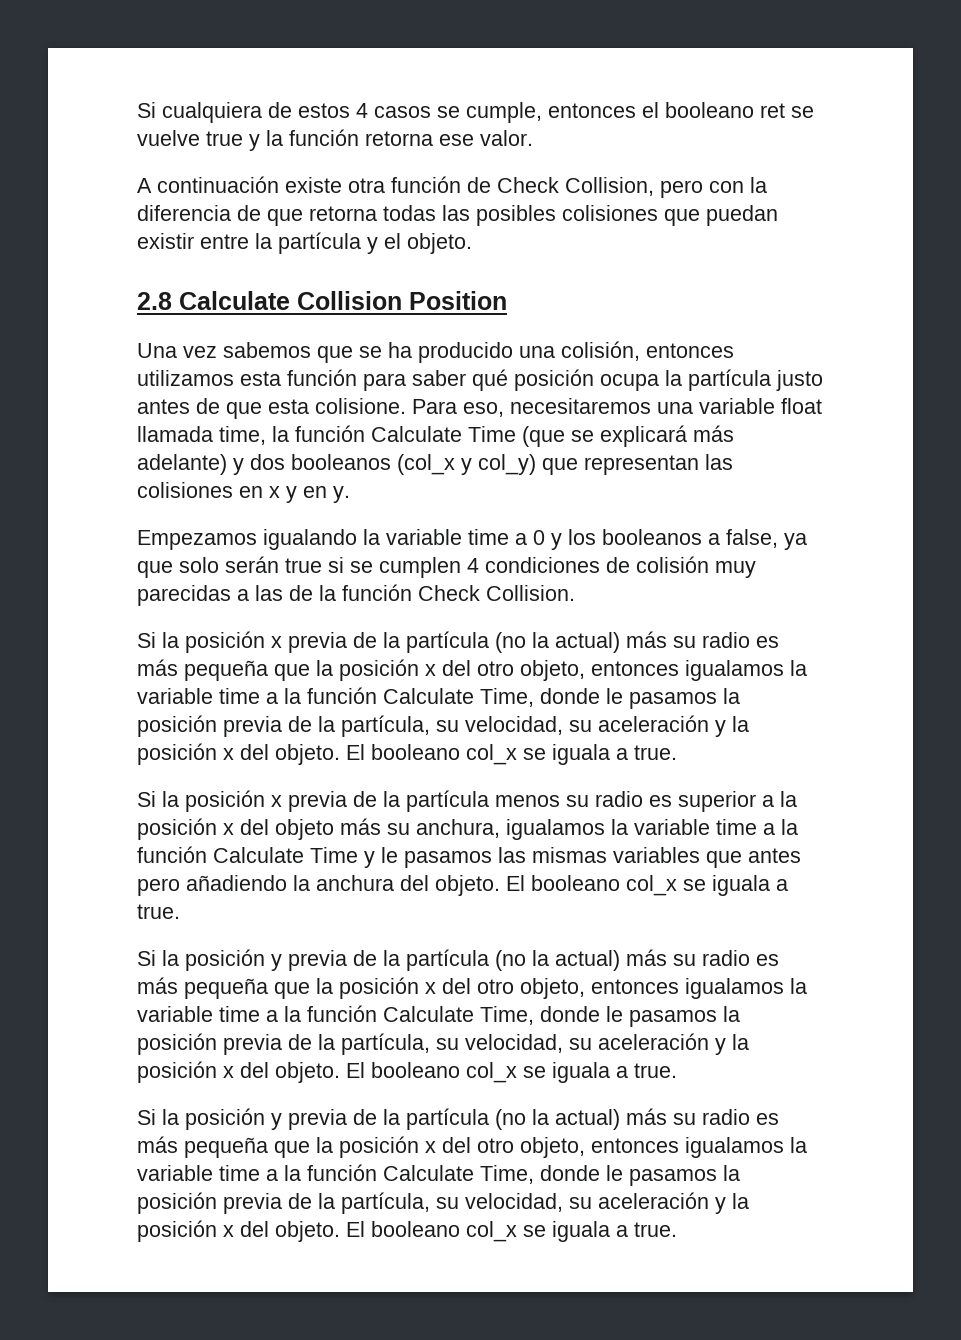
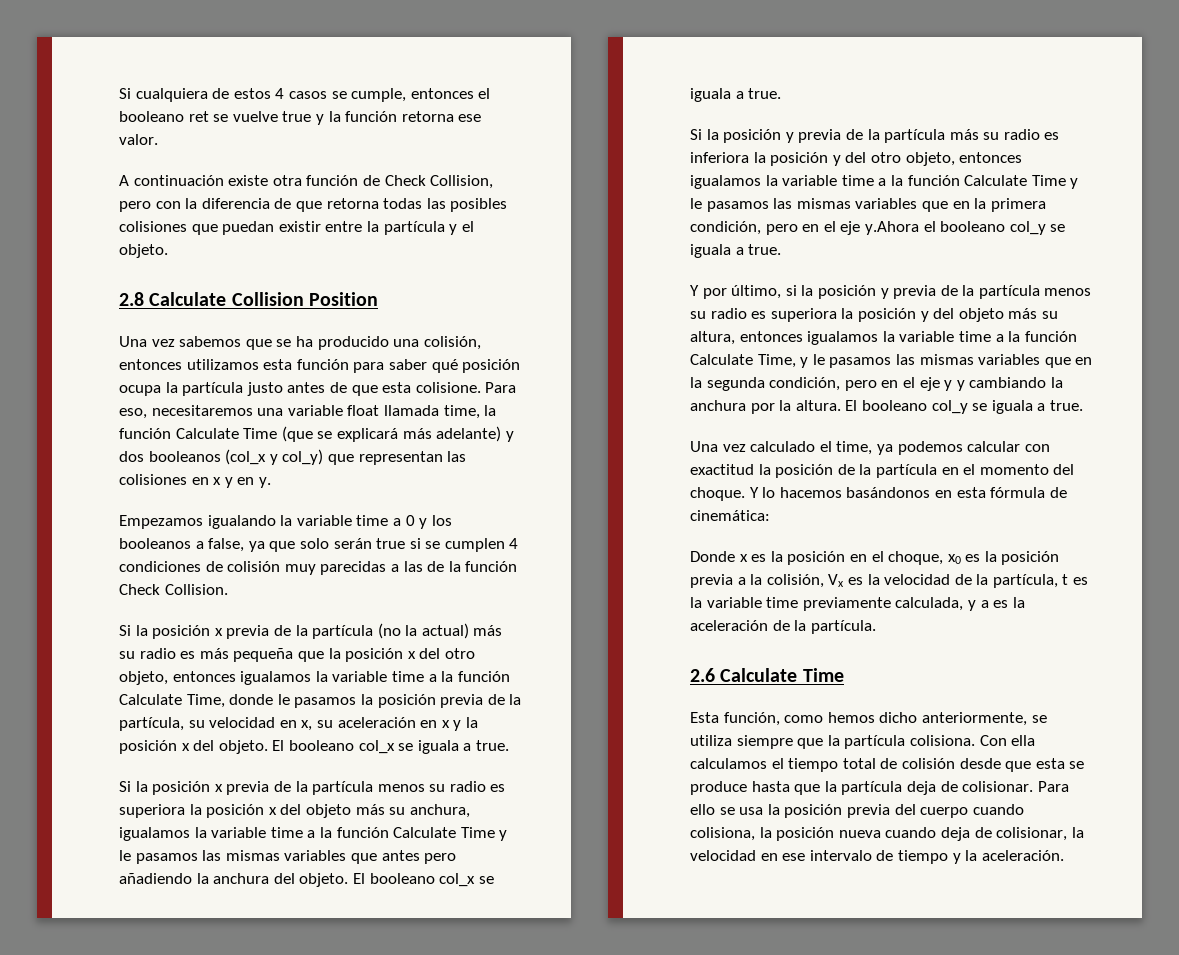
- Si la posición x previa de la partícula (no la actual) más su radio es más pequeña que la posición x del otro objeto, entonces igualamos la variable time a la función Calculate Time, donde le pasamos la posición previa de la partícula, su velocidad, su aceleración y la posición x del objeto.
+ Si la posición x previa de la partícula (no la actual) más su radio es más pequeña que la posición x del otro objeto, entonces igualamos la variable time a la función Calculate Time, donde le pasamos la posición previa de la partícula, su velocidad en x, su aceleración en x y la posición x del objeto.
- Si la posición x previa de la partícula menos su radio es superior a la posición x del objeto más su anchura, igualamos la variable time a la función Calculate Time y le pasamos las mismas variables que antes pero añadiendo la anchura del objeto. El booleano col_x se iguala a true.
- Si la posición y previa de la partícula (no la actual) más su radio es más pequeña que la posición x del otro objeto, entonces igualamos la variable time a la función Calculate Time, donde le pasamos la posición previa de la partícula, su velocidad, su aceleración y la posición x del objeto. El booleano col_x se iguala a true.
- Si la posición y previa de la partícula (no la actual) más su radio es más pequeña que la posición x del otro objeto, entonces igualamos la variable time a la función Calculate Time, donde le pasamos la posición previa de la partícula, su velocidad, su aceleración y la posición x del objeto. El booleano col_x se iguala a true.
+ Si la posición x previa de la partícula menos su radio es superiora la posición x del objeto más su anchura, igualamos la variable time a la función Calculate Time y le pasamos las mismas variables que antes pero añadiendo la anchura del objeto. El booleano col_x se iguala a true.
+ Si la posición y previa de la partícula más su radio es inferiora la posición y del otro objeto, entonces igualamos la variable time a la función Calculate Time y le pasamos las mismas variables que en la primera condición, pero en el eje y.Ahora el booleano col_y se iguala a true.
+ Y por último, si la posición y previa de la partícula menos su radio es superiora la posición y del objeto más su altura, entonces igualamos la variable time a la función Calculate Time, y le pasamos las mismas variables que en la segunda condición, pero en el eje y y cambiando la anchura por la altura. El booleano col_y se iguala a true.
+ Una vez calculado el time, ya podemos calcular con exactitud la posición de la partícula en el momento del choque. Y lo hacemos basándonos en esta fórmula de cinemática:
+ Donde x es la posición en el choque, x0 es la posición previa a la colisión, Vx es la velocidad de la partícula, t es la variable time previamente calculada, y a es la aceleración de la partícula.
+ 2.6 Calculate Time
+ Esta función, como hemos dicho anteriormente, se utiliza siempre que la partícula colisiona. Con ella calculamos el tiempo total de colisión desde que esta se produce hasta que la partícula deja de colisionar. Para ello se usa la posición previa del cuerpo cuando colisiona, la posición nueva cuando deja de colisionar, la velocidad en ese intervalo de tiempo y la aceleración.

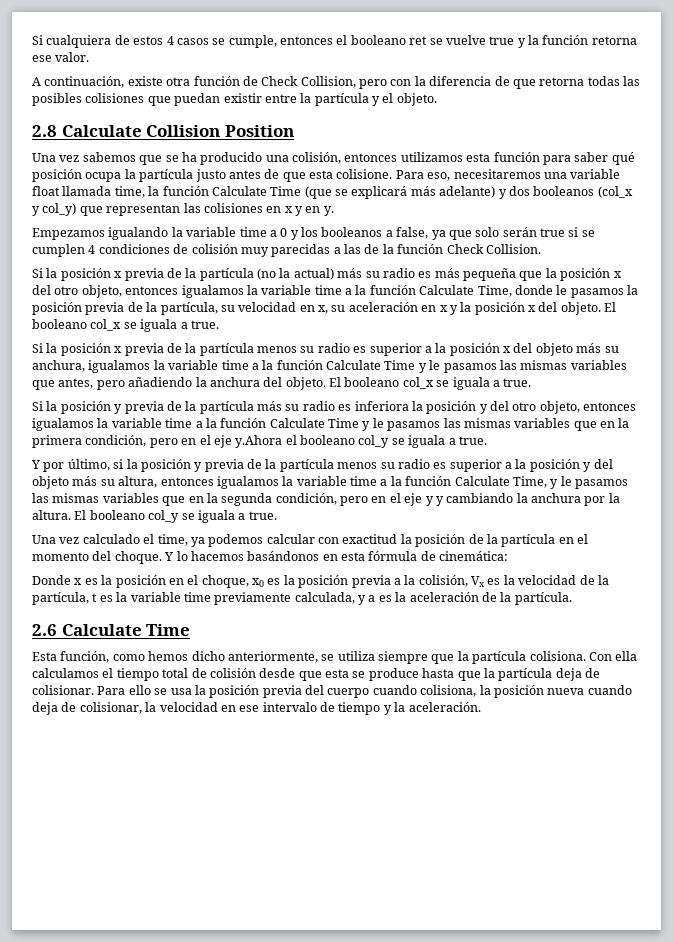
- A continuación existe otra función de Check Collision, pero con la diferencia de que retorna todas las posibles colisiones que puedan existir entre la partícula y el objeto.
+ A continuación, existe otra función de Check Collision, pero con la diferencia de que retorna todas las posibles colisiones que puedan existir entre la partícula y el objeto.
- Si la posición x previa de la partícula menos su radio es superiora la posición x del objeto más su anchura, igualamos la variable time a la función Calculate Time y le pasamos las mismas variables que antes pero añadiendo la anchura del objeto.
+ Si la posición x previa de la partícula menos su radio es superior a la posición x del objeto más su anchura, igualamos la variable time a la función Calculate Time y le pasamos las mismas variables que antes, pero añadiendo la anchura del objeto.
- Y por último, si la posición y previa de la partícula menos su radio es superiora la posición y del objeto más su altura, entonces igualamos la variable time a la función Calculate Time, y le pasamos las mismas variables que en la segunda condición, pero en el eje y y cambiando la anchura por la altura.
+ Y por último, si la posición y previa de la partícula menos su radio es superior a la posición y del objeto más su altura, entonces igualamos la variable time a la función Calculate Time, y le pasamos las mismas variables que en la segunda condición, pero en el eje y y cambiando la anchura por la altura.

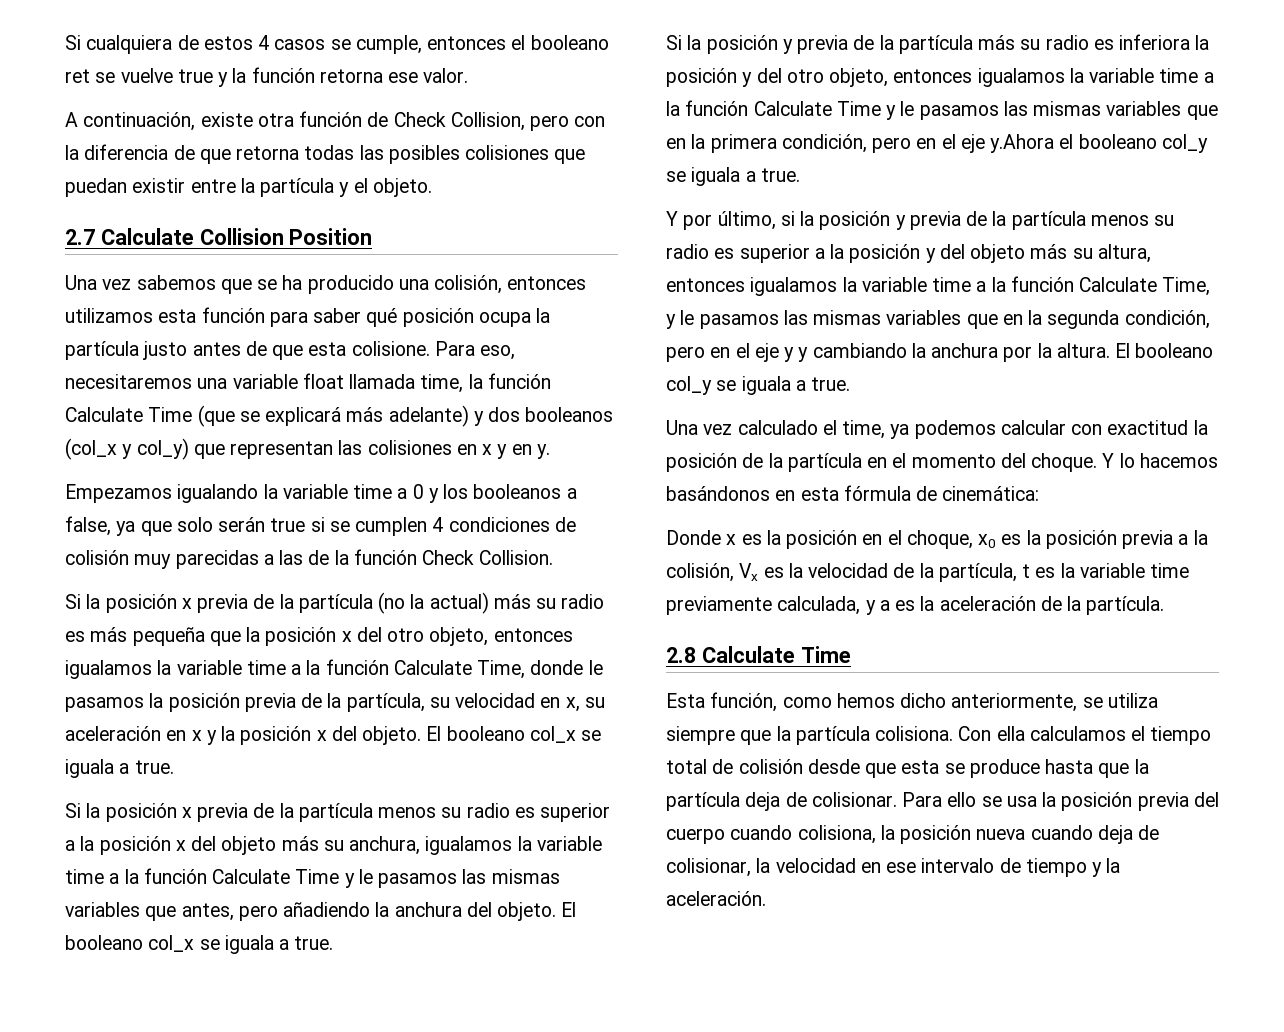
- 2.8 Calculate Collision Position
+ 2.7 Calculate Collision Position
- 2.6 Calculate Time
+ 2.8 Calculate Time

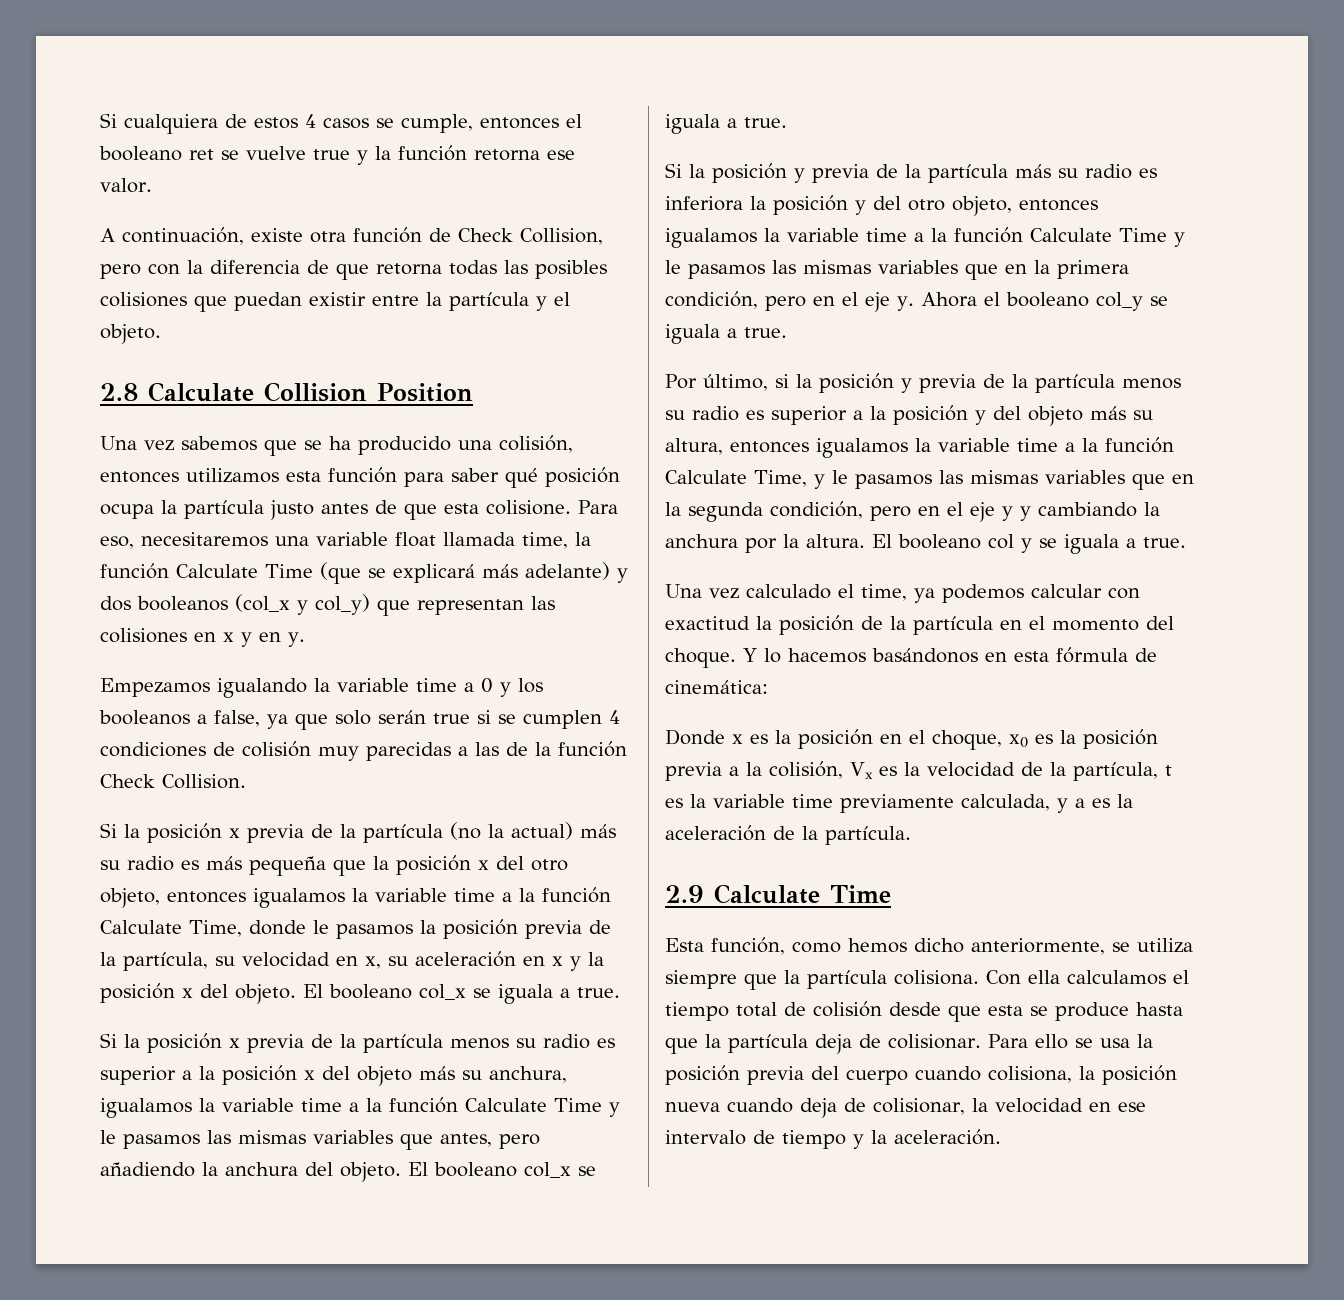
- 2.7 Calculate Collision Position
+ 2.8 Calculate Collision Position
- Si la posición y previa de la partícula más su radio es inferiora la posición y del otro objeto, entonces igualamos la variable time a la función Calculate Time y le pasamos las mismas variables que en la primera condición, pero en el eje y.Ahora el booleano col_y se iguala a true.
+ Si la posición y previa de la partícula más su radio es inferiora la posición y del otro objeto, entonces igualamos la variable time a la función Calculate Time y le pasamos las mismas variables que en la primera condición, pero en el eje y. Ahora el booleano col_y se iguala a true.
- Y por último, si la posición y previa de la partícula menos su radio es superior a la posición y del objeto más su altura, entonces igualamos la variable time a la función Calculate Time, y le pasamos las mismas variables que en la segunda condición, pero en el eje y y cambiando la anchura por la altura.
+ Por último, si la posición y previa de la partícula menos su radio es superior a la posición y del objeto más su altura, entonces igualamos la variable time a la función Calculate Time, y le pasamos las mismas variables que en la segunda condición, pero en el eje y y cambiando la anchura por la altura.
- El booleano col_y se iguala a true.
+ El booleano col y se iguala a true.
- 2.8 Calculate Time
+ 2.9 Calculate Time

